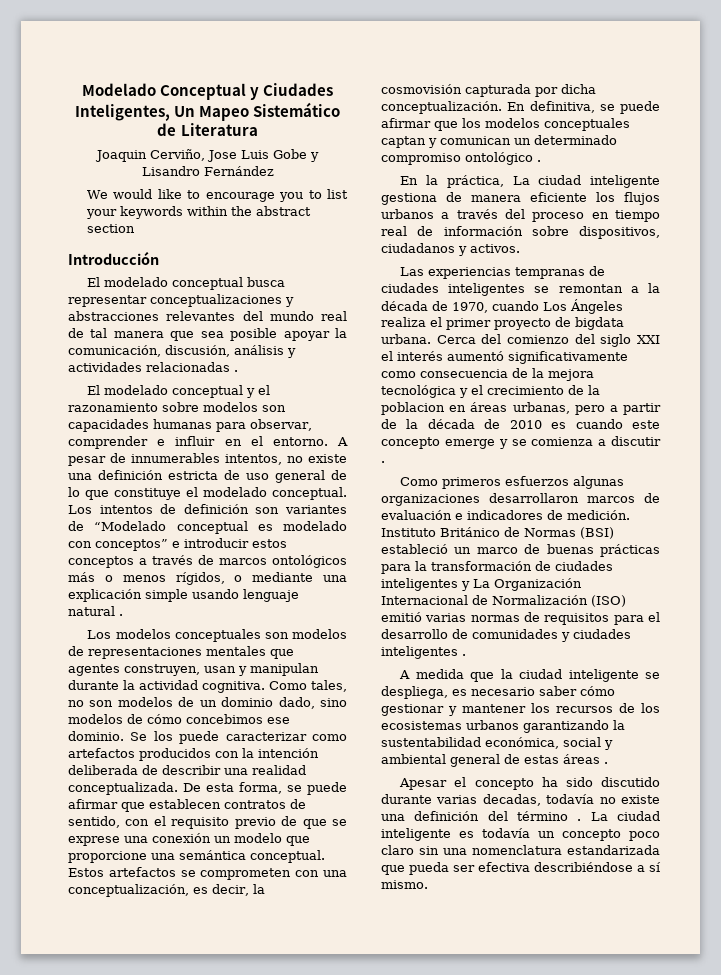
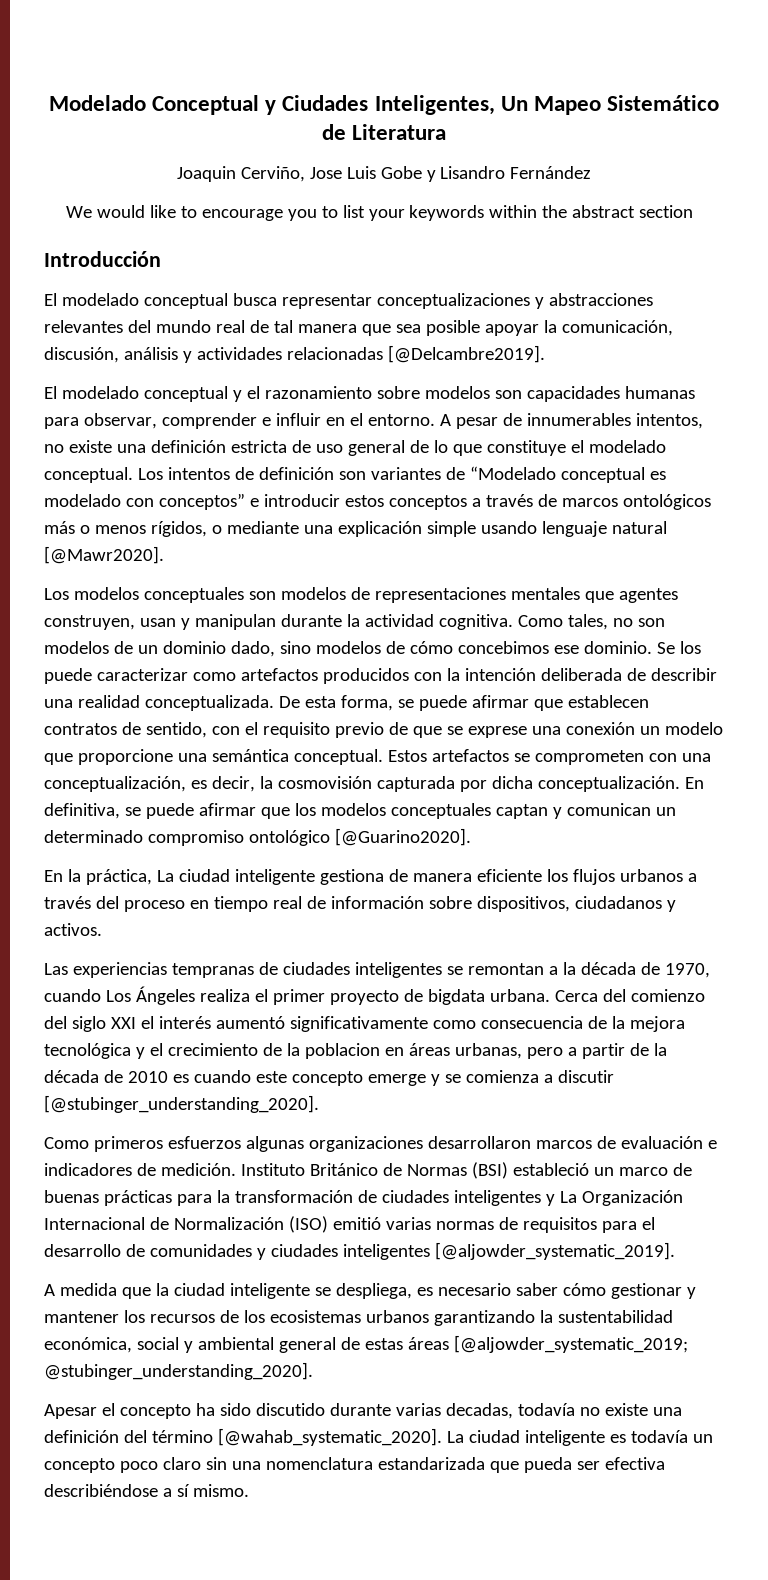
- El modelado conceptual busca representar conceptualizaciones y abstracciones relevantes del mundo real de tal manera que sea posible apoyar la comunicación, discusión, análisis y actividades relacionadas .
+ El modelado conceptual busca representar conceptualizaciones y abstracciones relevantes del mundo real de tal manera que sea posible apoyar la comunicación, discusión, análisis y actividades relacionadas [@Delcambre2019].
- Los intentos de definición son variantes de “Modelado conceptual es modelado con conceptos” e introducir estos conceptos a través de marcos ontológicos más o menos rígidos, o mediante una explicación simple usando lenguaje natural .
+ Los intentos de definición son variantes de “Modelado conceptual es modelado con conceptos” e introducir estos conceptos a través de marcos ontológicos más o menos rígidos, o mediante una explicación simple usando lenguaje natural [@Mawr2020].
- En definitiva, se puede afirmar que los modelos conceptuales captan y comunican un determinado compromiso ontológico .
+ En definitiva, se puede afirmar que los modelos conceptuales captan y comunican un determinado compromiso ontológico [@Guarino2020].
- Cerca del comienzo del siglo XXI el interés aumentó significativamente como consecuencia de la mejora tecnológica y el crecimiento de la poblacion en áreas urbanas, pero a partir de la década de 2010 es cuando este concepto emerge y se comienza a discutir .
+ Cerca del comienzo del siglo XXI el interés aumentó significativamente como consecuencia de la mejora tecnológica y el crecimiento de la poblacion en áreas urbanas, pero a partir de la década de 2010 es cuando este concepto emerge y se comienza a discutir [@stubinger_understanding_2020].
- Instituto Británico de Normas (BSI) estableció un marco de buenas prácticas para la transformación de ciudades inteligentes y La Organización Internacional de Normalización (ISO) emitió varias normas de requisitos para el desarrollo de comunidades y ciudades inteligentes .
+ Instituto Británico de Normas (BSI) estableció un marco de buenas prácticas para la transformación de ciudades inteligentes y La Organización Internacional de Normalización (ISO) emitió varias normas de requisitos para el desarrollo de comunidades y ciudades inteligentes [@aljowder_systematic_2019].
- A medida que la ciudad inteligente se despliega, es necesario saber cómo gestionar y mantener los recursos de los ecosistemas urbanos garantizando la sustentabilidad económica, social y ambiental general de estas áreas .
+ A medida que la ciudad inteligente se despliega, es necesario saber cómo gestionar y mantener los recursos de los ecosistemas urbanos garantizando la sustentabilidad económica, social y ambiental general de estas áreas [@aljowder_systematic_2019; @stubinger_understanding_2020].
- Apesar el concepto ha sido discutido durante varias decadas, todavía no existe una definición del término .
+ Apesar el concepto ha sido discutido durante varias decadas, todavía no existe una definición del término [@wahab_systematic_2020].

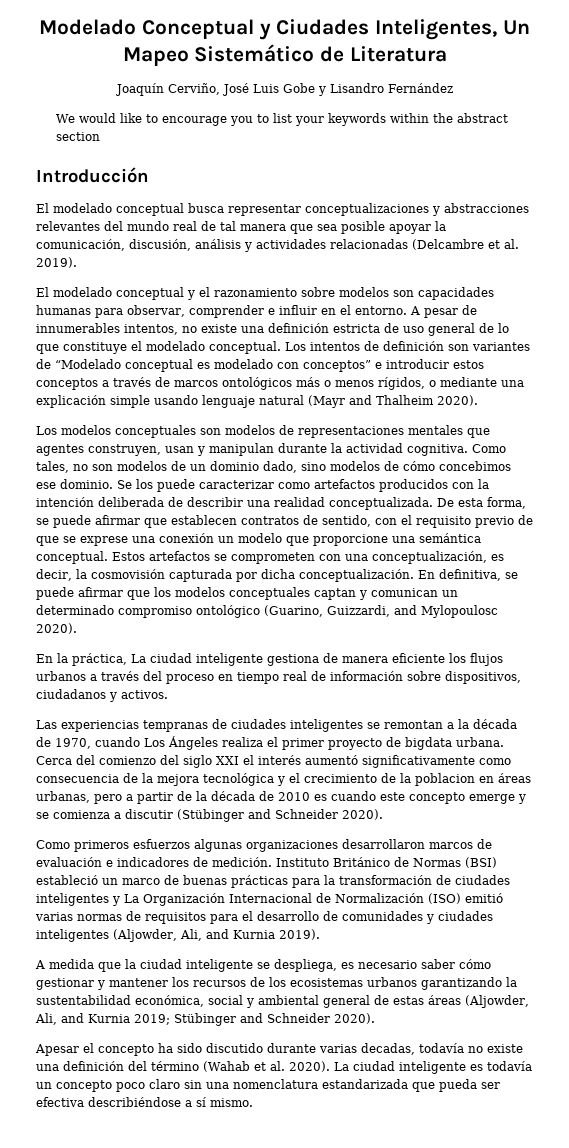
- Joaquin Cerviño, Jose Luis Gobe y Lisandro Fernández
+ Joaquín Cerviño, José Luis Gobe y Lisandro Fernández
- El modelado conceptual busca representar conceptualizaciones y abstracciones relevantes del mundo real de tal manera que sea posible apoyar la comunicación, discusión, análisis y actividades relacionadas [@Delcambre2019].
+ El modelado conceptual busca representar conceptualizaciones y abstracciones relevantes del mundo real de tal manera que sea posible apoyar la comunicación, discusión, análisis y actividades relacionadas (Delcambre et al. 2019).
- Los intentos de definición son variantes de “Modelado conceptual es modelado con conceptos” e introducir estos conceptos a través de marcos ontológicos más o menos rígidos, o mediante una explicación simple usando lenguaje natural [@Mawr2020].
+ Los intentos de definición son variantes de “Modelado conceptual es modelado con conceptos” e introducir estos conceptos a través de marcos ontológicos más o menos rígidos, o mediante una explicación simple usando lenguaje natural (Mayr and Thalheim 2020).
- En definitiva, se puede afirmar que los modelos conceptuales captan y comunican un determinado compromiso ontológico [@Guarino2020].
+ En definitiva, se puede afirmar que los modelos conceptuales captan y comunican un determinado compromiso ontológico (Guarino, Guizzardi, and Mylopoulosc 2020).
- Cerca del comienzo del siglo XXI el interés aumentó significativamente como consecuencia de la mejora tecnológica y el crecimiento de la poblacion en áreas urbanas, pero a partir de la década de 2010 es cuando este concepto emerge y se comienza a discutir [@stubinger_understanding_2020].
+ Cerca del comienzo del siglo XXI el interés aumentó significativamente como consecuencia de la mejora tecnológica y el crecimiento de la poblacion en áreas urbanas, pero a partir de la década de 2010 es cuando este concepto emerge y se comienza a discutir (Stübinger and Schneider 2020).
- Instituto Británico de Normas (BSI) estableció un marco de buenas prácticas para la transformación de ciudades inteligentes y La Organización Internacional de Normalización (ISO) emitió varias normas de requisitos para el desarrollo de comunidades y ciudades inteligentes [@aljowder_systematic_2019].
+ Instituto Británico de Normas (BSI) estableció un marco de buenas prácticas para la transformación de ciudades inteligentes y La Organización Internacional de Normalización (ISO) emitió varias normas de requisitos para el desarrollo de comunidades y ciudades inteligentes (Aljowder, Ali, and Kurnia 2019).
- A medida que la ciudad inteligente se despliega, es necesario saber cómo gestionar y mantener los recursos de los ecosistemas urbanos garantizando la sustentabilidad económica, social y ambiental general de estas áreas [@aljowder_systematic_2019; @stubinger_understanding_2020].
+ A medida que la ciudad inteligente se despliega, es necesario saber cómo gestionar y mantener los recursos de los ecosistemas urbanos garantizando la sustentabilidad económica, social y ambiental general de estas áreas (Aljowder, Ali, and Kurnia 2019; Stübinger and Schneider 2020).
- Apesar el concepto ha sido discutido durante varias decadas, todavía no existe una definición del término [@wahab_systematic_2020].
+ Apesar el concepto ha sido discutido durante varias decadas, todavía no existe una definición del término (Wahab et al. 2020).

